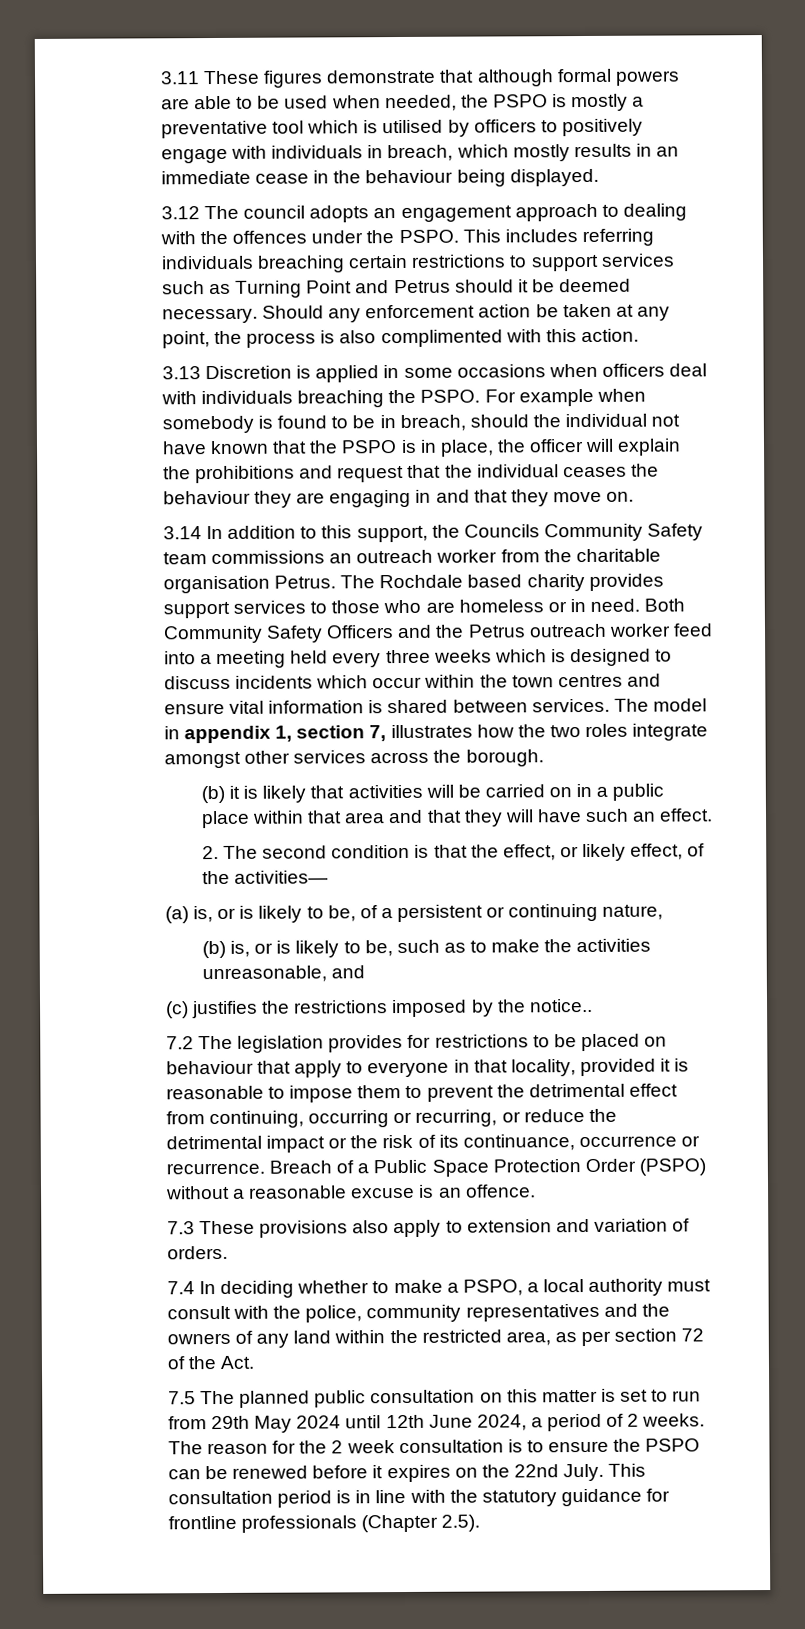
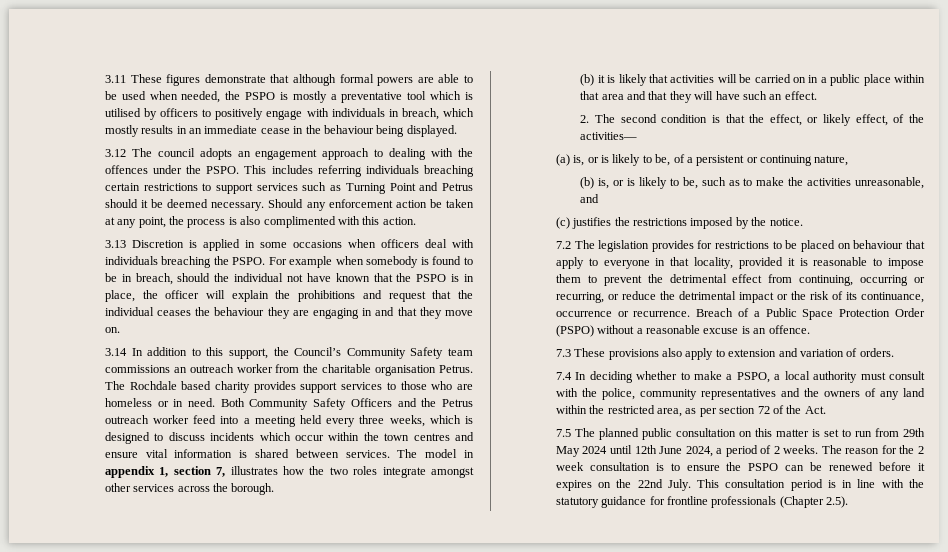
- 3.14 In addition to this support, the Councils Community Safety team commissions an outreach worker from the charitable organisation Petrus.
+ 3.14 In addition to this support, the Council’s Community Safety team commissions an outreach worker from the charitable organisation Petrus.
- Both Community Safety Officers and the Petrus outreach worker feed into a meeting held every three weeks which is designed to discuss incidents which occur within the town centres and ensure vital information is shared between services.
+ Both Community Safety Officers and the Petrus outreach worker feed into a meeting held every three weeks, which is designed to discuss incidents which occur within the town centres and ensure vital information is shared between services.
- (c) justifies the restrictions imposed by the notice..
+ (c) justifies the restrictions imposed by the notice.

